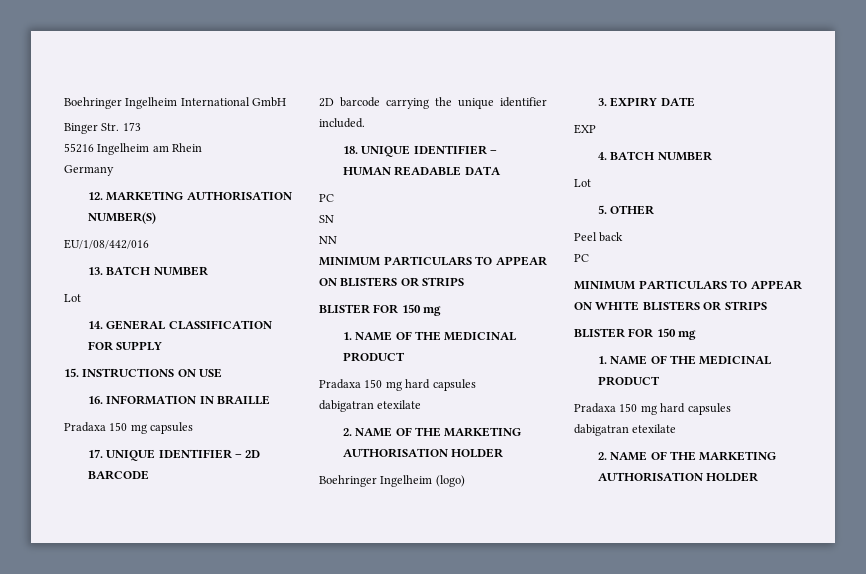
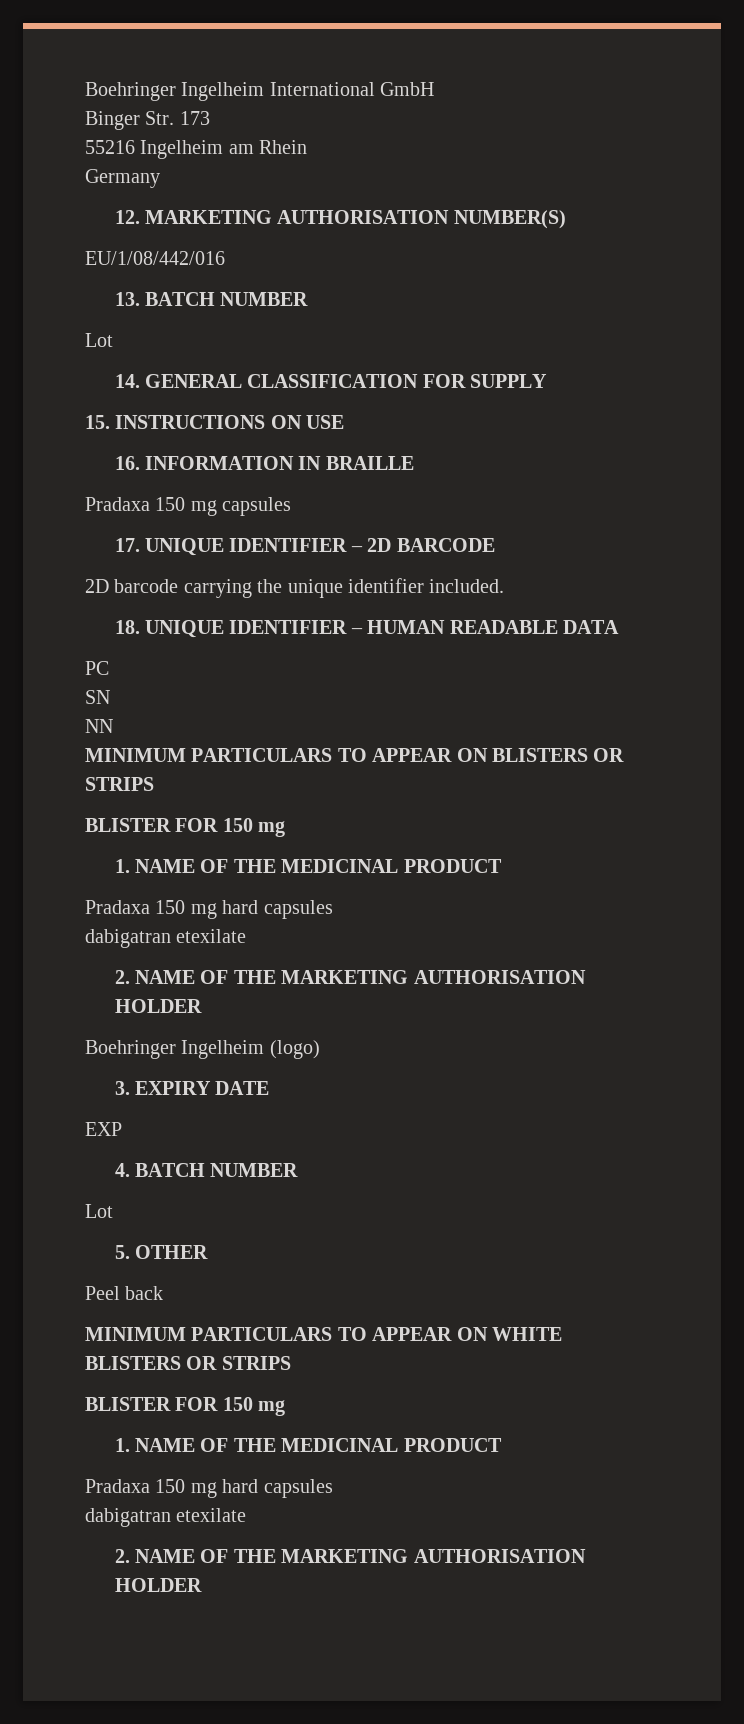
  Peel back
- PC

